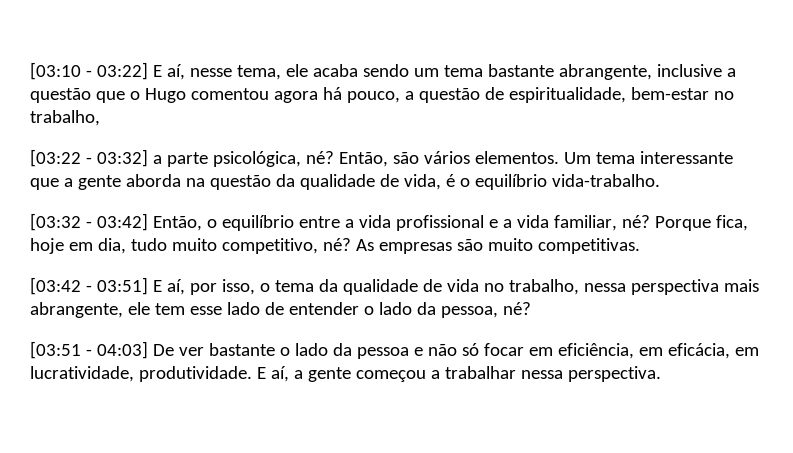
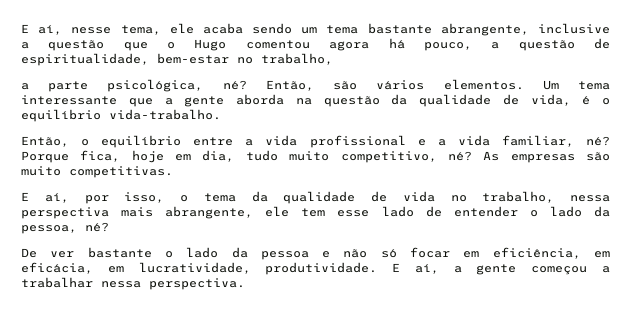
- [03:10 - 03:22] E aí, nesse tema, ele acaba sendo um tema bastante abrangente, inclusive a questão que o Hugo comentou agora há pouco, a questão de espiritualidade, bem-estar no trabalho,
+ E aí, nesse tema, ele acaba sendo um tema bastante abrangente, inclusive a questão que o Hugo comentou agora há pouco, a questão de espiritualidade, bem-estar no trabalho,
- [03:22 - 03:32] a parte psicológica, né?
+ a parte psicológica, né?
- [03:32 - 03:42] Então, o equilíbrio entre a vida profissional e a vida familiar, né?
+ Então, o equilíbrio entre a vida profissional e a vida familiar, né?
- [03:42 - 03:51] E aí, por isso, o tema da qualidade de vida no trabalho, nessa perspectiva mais abrangente, ele tem esse lado de entender o lado da pessoa, né?
+ E aí, por isso, o tema da qualidade de vida no trabalho, nessa perspectiva mais abrangente, ele tem esse lado de entender o lado da pessoa, né?
- [03:51 - 04:03] De ver bastante o lado da pessoa e não só focar em eficiência, em eficácia, em lucratividade, produtividade.
+ De ver bastante o lado da pessoa e não só focar em eficiência, em eficácia, em lucratividade, produtividade.

